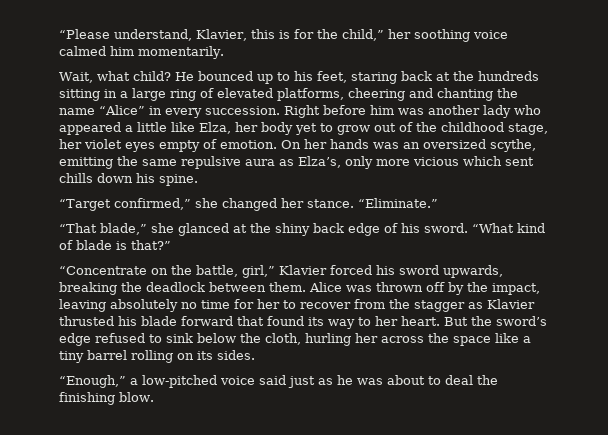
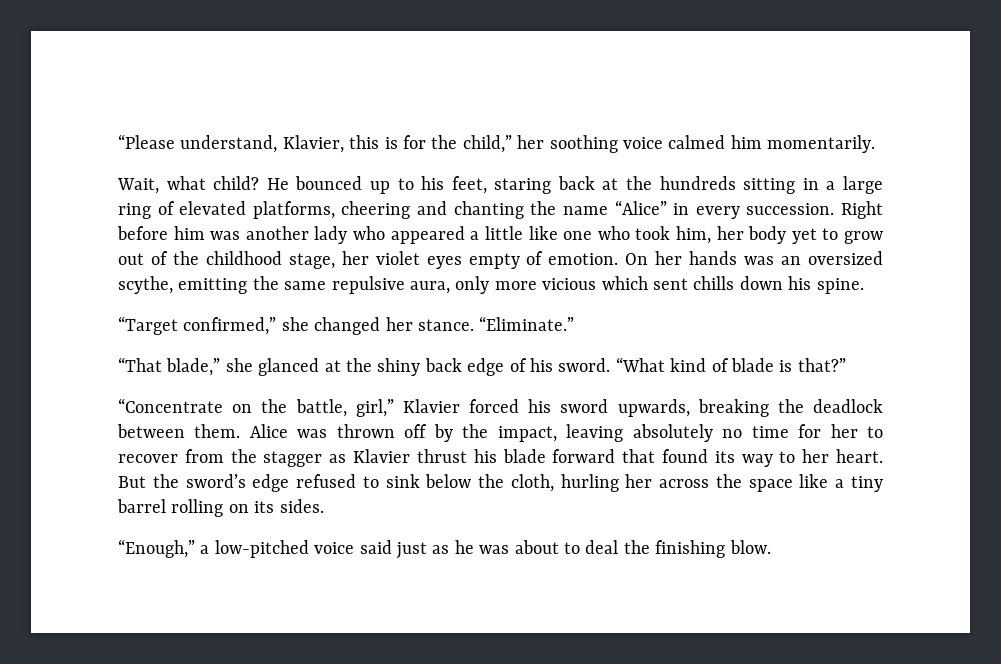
- Right before him was another lady who appeared a little like Elza, her body yet to grow out of the childhood stage, her violet eyes empty of emotion.
+ Right before him was another lady who appeared a little like one who took him, her body yet to grow out of the childhood stage, her violet eyes empty of emotion.
- On her hands was an oversized scythe, emitting the same repulsive aura as Elza’s, only more vicious which sent chills down his spine.
+ On her hands was an oversized scythe, emitting the same repulsive aura, only more vicious which sent chills down his spine.
- Alice was thrown off by the impact, leaving absolutely no time for her to recover from the stagger as Klavier thrusted his blade forward that found its way to her heart.
+ Alice was thrown off by the impact, leaving absolutely no time for her to recover from the stagger as Klavier thrust his blade forward that found its way to her heart.

